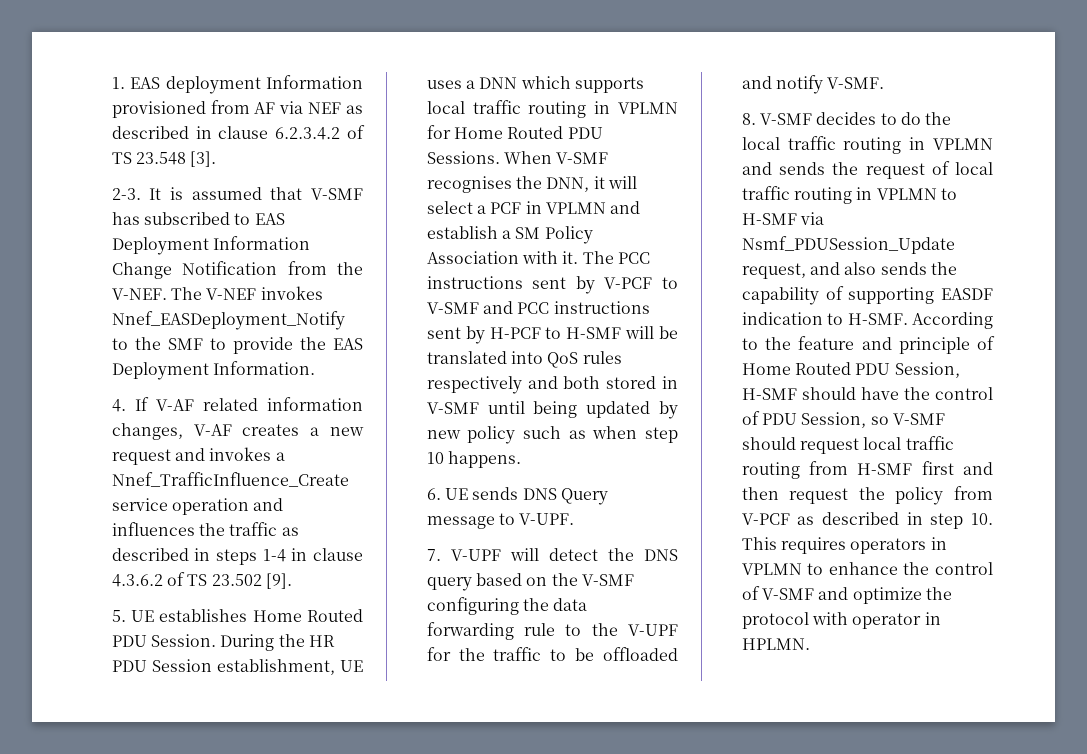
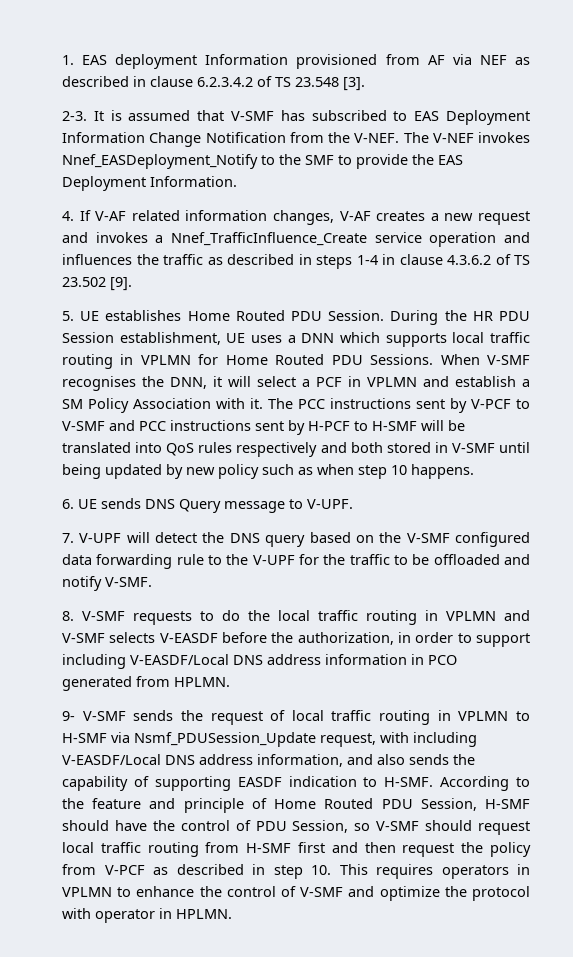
- 7. V-UPF will detect the DNS query based on the V-SMF configuring the data forwarding rule to the V-UPF for the traffic to be offloaded and notify V-SMF.
+ 7. V-UPF will detect the DNS query based on the V-SMF configured data forwarding rule to the V-UPF for the traffic to be offloaded and notify V-SMF.
- 8. V-SMF decides to do the local traffic routing in VPLMN and sends the request of local traffic routing in VPLMN to H-SMF via Nsmf_PDUSession_Update request, and also sends the capability of supporting EASDF indication to H-SMF.
+ 8. V-SMF requests to do the local traffic routing in VPLMN and V-SMF selects V-EASDF before the authorization, in order to support including V-EASDF/Local DNS address information in PCO generated from HPLMN.
+ 9- V-SMF sends the request of local traffic routing in VPLMN to H-SMF via Nsmf_PDUSession_Update request, with including V-EASDF/Local DNS address information, and also sends the capability of supporting EASDF indication to H-SMF.

